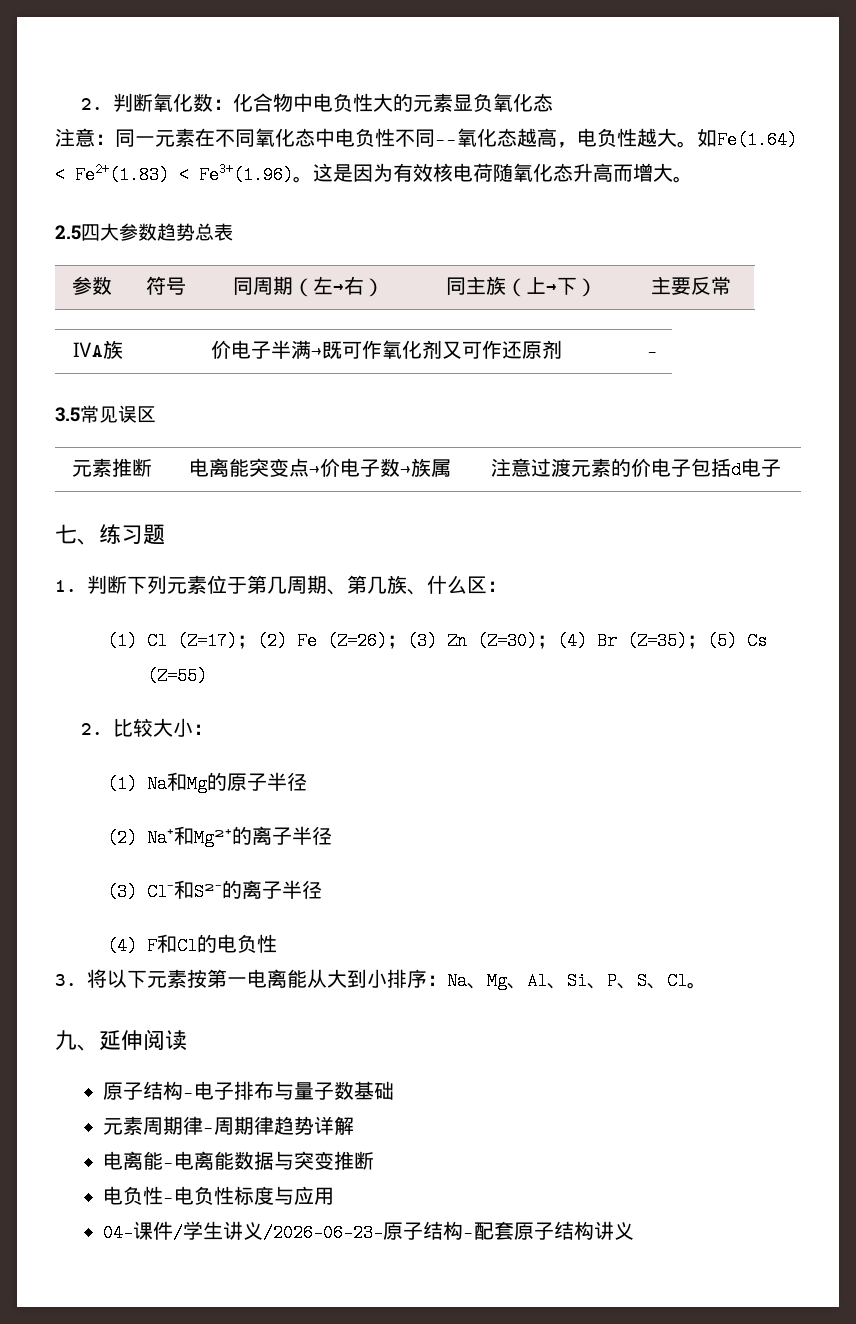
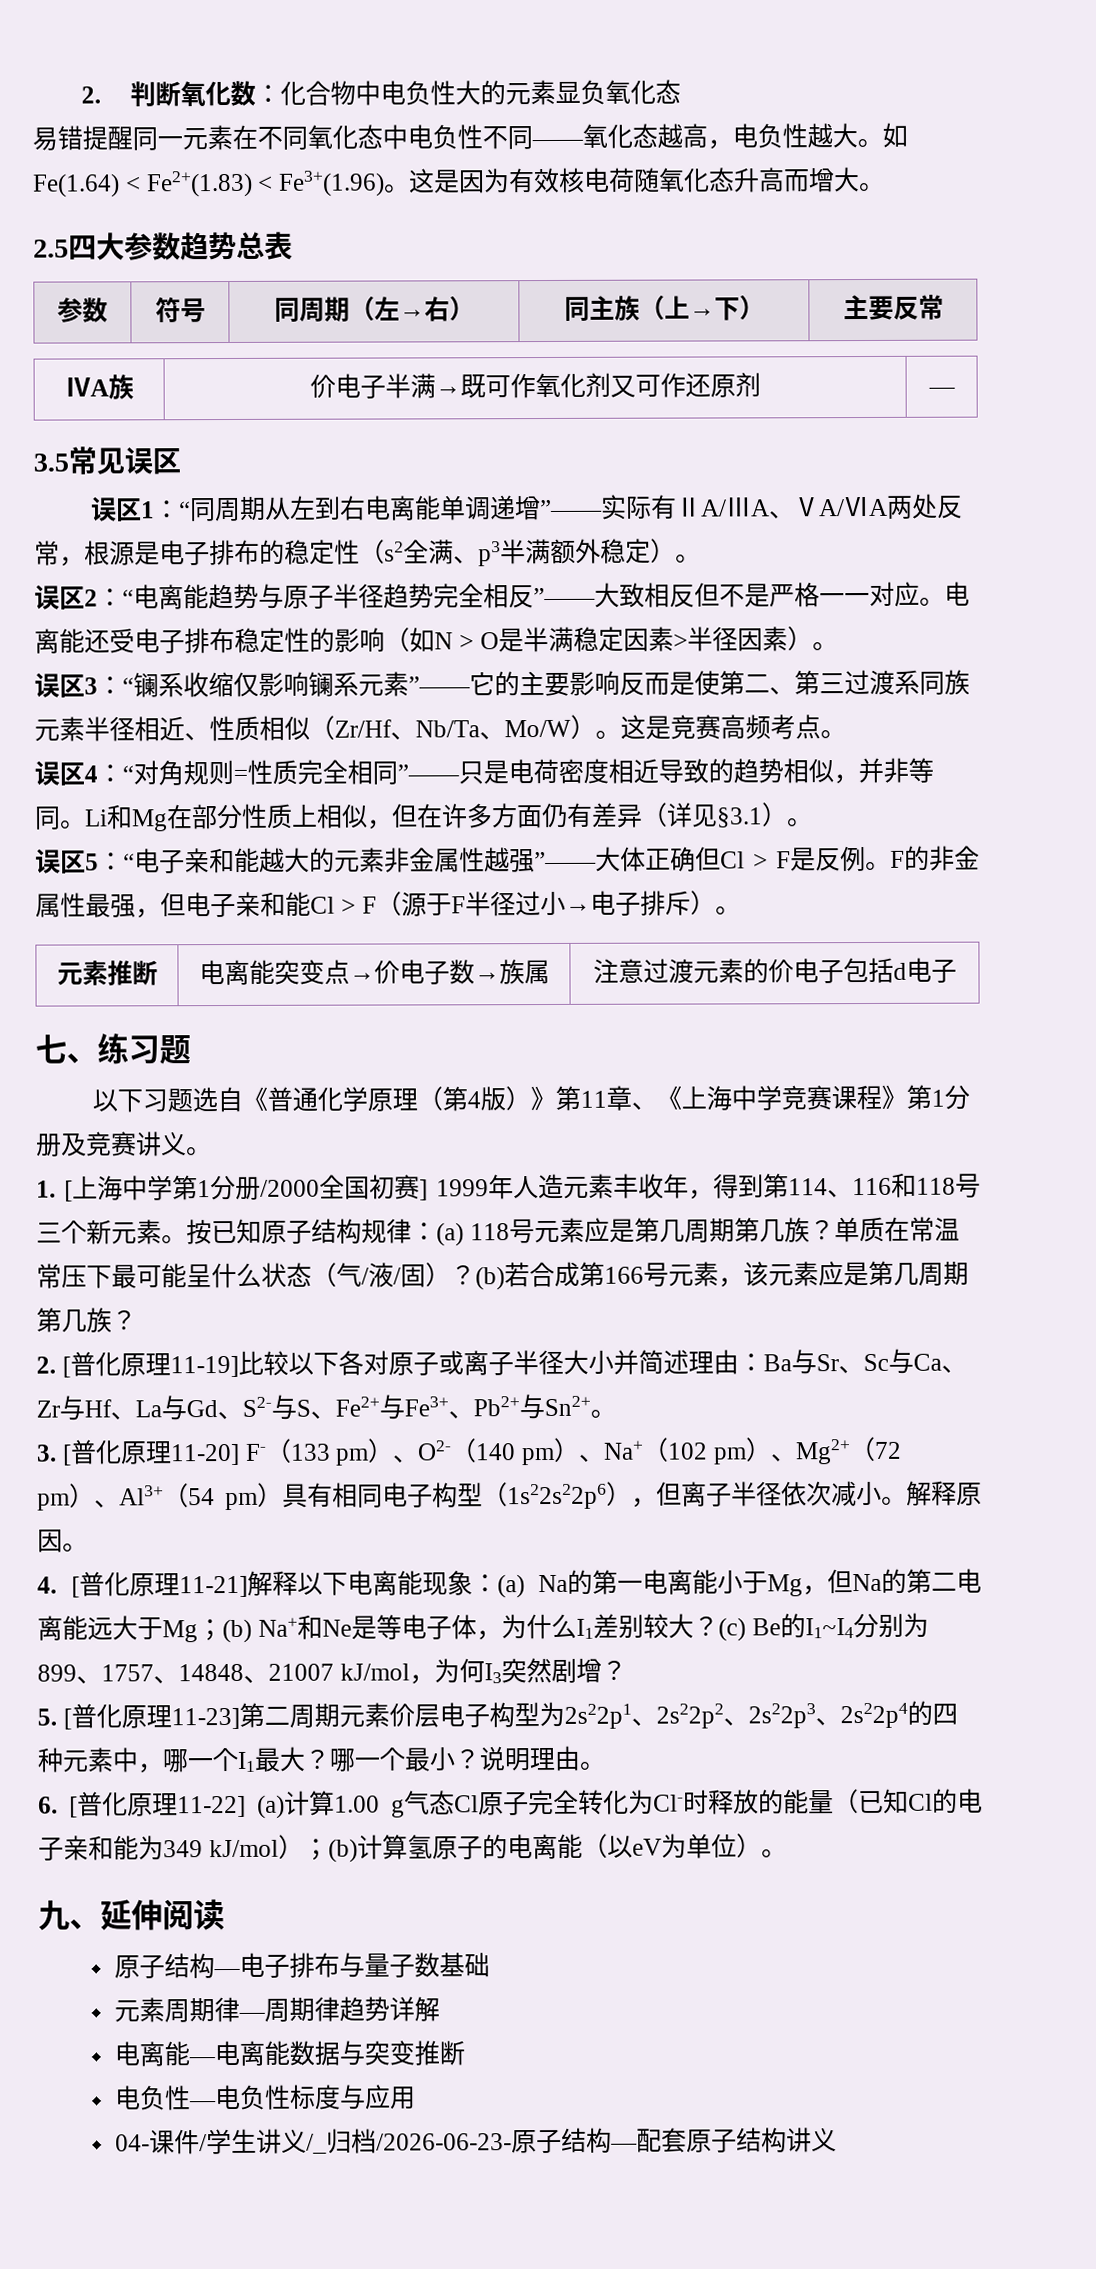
- 注意：同一元素在不同氧化态中电负性不同——氧化态越高，电负性越大。
+ 易错提醒同一元素在不同氧化态中电负性不同——氧化态越高，电负性越大。
+ 误区1：“同周期从左到右电离能单调递增”——实际有ⅡA/ⅢA、ⅤA/ⅥA两处反常，根源是电子排布的稳定性（s2全满、p3半满额外稳定）。
+ 误区2：“电离能趋势与原子半径趋势完全相反”——大致相反但不是严格一一对应。电离能还受电子排布稳定性的影响（如N > O是半满稳定因素>半径因素）。
+ 误区3：“镧系收缩仅影响镧系元素”——它的主要影响反而是使第二、第三过渡系同族元素半径相近、性质相似（Zr/Hf、Nb/Ta、Mo/W）。这是竞赛高频考点。
+ 误区4：“对角规则=性质完全相同”——只是电荷密度相近导致的趋势相似，并非等同。Li和Mg在部分性质上相似，但在许多方面仍有差异（详见§3.1）。
+ 误区5：“电子亲和能越大的元素非金属性越强”——大体正确但Cl > F是反例。F的非金属性最强，但电子亲和能Cl > F（源于F半径过小→电子排斥）。
- 1.判断下列元素位于第几周期、第几族、什么区：
- (1) Cl (Z=17)；(2) Fe (Z=26)；(3) Zn (Z=30)；(4) Br (Z=35)；(5) Cs (Z=55)
- 2.比较大小：
- (1) Na和Mg的原子半径
- (2) Na⁺和Mg²⁺的离子半径
- (3) Cl⁻和S²⁻的离子半径
- (4) F和Cl的电负性
- 3.将以下元素按第一电离能从大到小排序：Na、Mg、Al、Si、P、S、Cl。
+ 以下习题选自《普通化学原理（第4版）》第11章、《上海中学竞赛课程》第1分册及竞赛讲义。
+ 1. [上海中学第1分册/2000全国初赛] 1999年人造元素丰收年，得到第114、116和118号三个新元素。按已知原子结构规律：(a) 118号元素应是第几周期第几族？单质在常温常压下最可能呈什么状态（气/液/固）？(b)若合成第166号元素，该元素应是第几周期第几族？
+ 2. [普化原理11-19]比较以下各对原子或离子半径大小并简述理由：Ba与Sr、Sc与Ca、Zr与Hf、La与Gd、S2-与S、Fe2+与Fe3+、Pb2+与Sn2+。
+ 3. [普化原理11-20] F-（133 pm）、O2-（140 pm）、Na+（102 pm）、Mg2+（72 pm）、Al3+（54 pm）具有相同电子构型（1s22s22p6），但离子半径依次减小。解释原因。
+ 4. [普化原理11-21]解释以下电离能现象：(a) Na的第一电离能小于Mg，但Na的第二电离能远大于Mg；(b) Na+和Ne是等电子体，为什么I1差别较大？(c) Be的I1~I4分别为899、1757、14848、21007 kJ/mol，为何I3突然剧增？
+ 5. [普化原理11-23]第二周期元素价层电子构型为2s22p1、2s22p2、2s22p3、2s22p4的四种元素中，哪一个I1最大？哪一个最小？说明理由。
+ 6. [普化原理11-22] (a)计算1.00 g气态Cl原子完全转化为Cl-时释放的能量（已知Cl的电子亲和能为349 kJ/mol）；(b)计算氢原子的电离能（以eV为单位）。
- 04-课件/学生讲义/2026-06-23-原子结构—配套原子结构讲义
+ 04-课件/学生讲义/_归档/2026-06-23-原子结构—配套原子结构讲义

